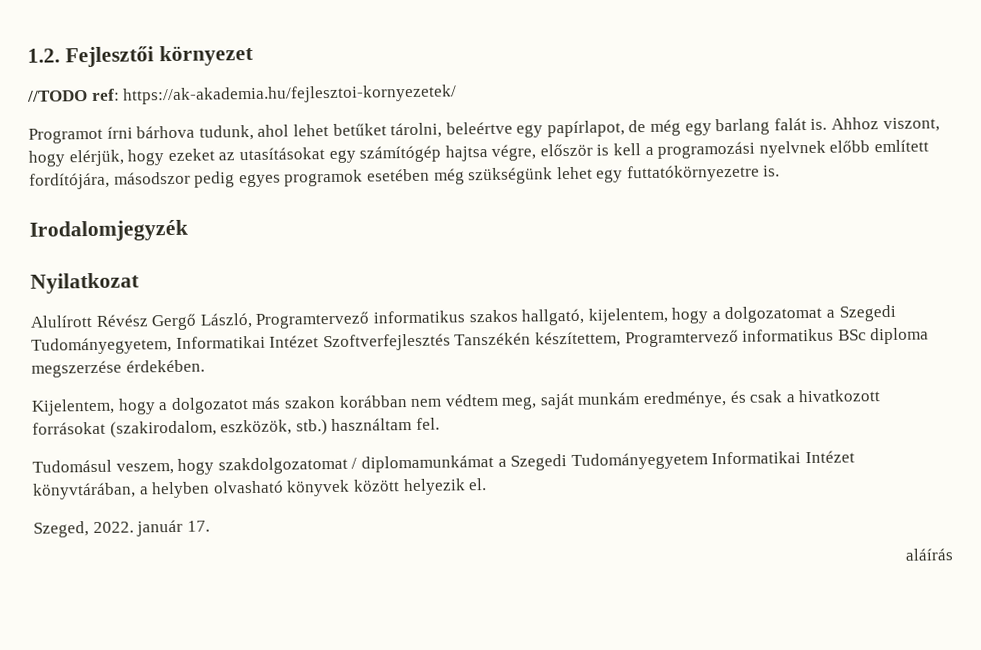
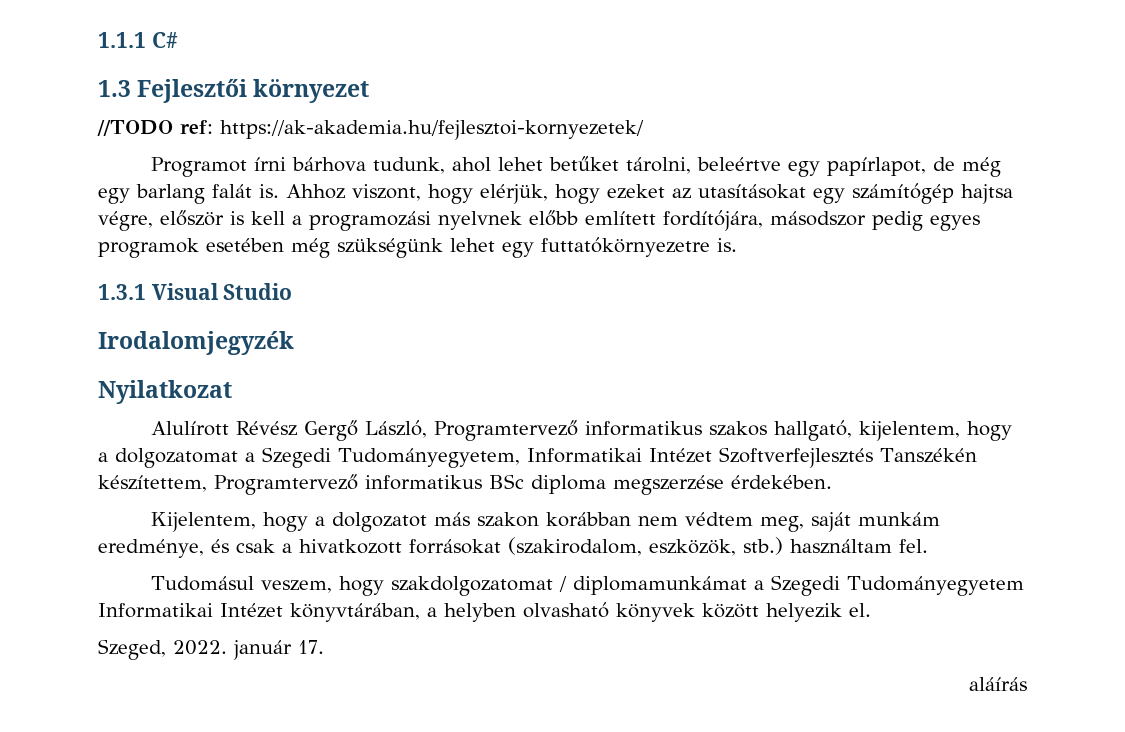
- 1.2. Fejlesztői környezet
+ 1.1.1 C#
+ 1.3 Fejlesztői környezet
+ 1.3.1 Visual Studio

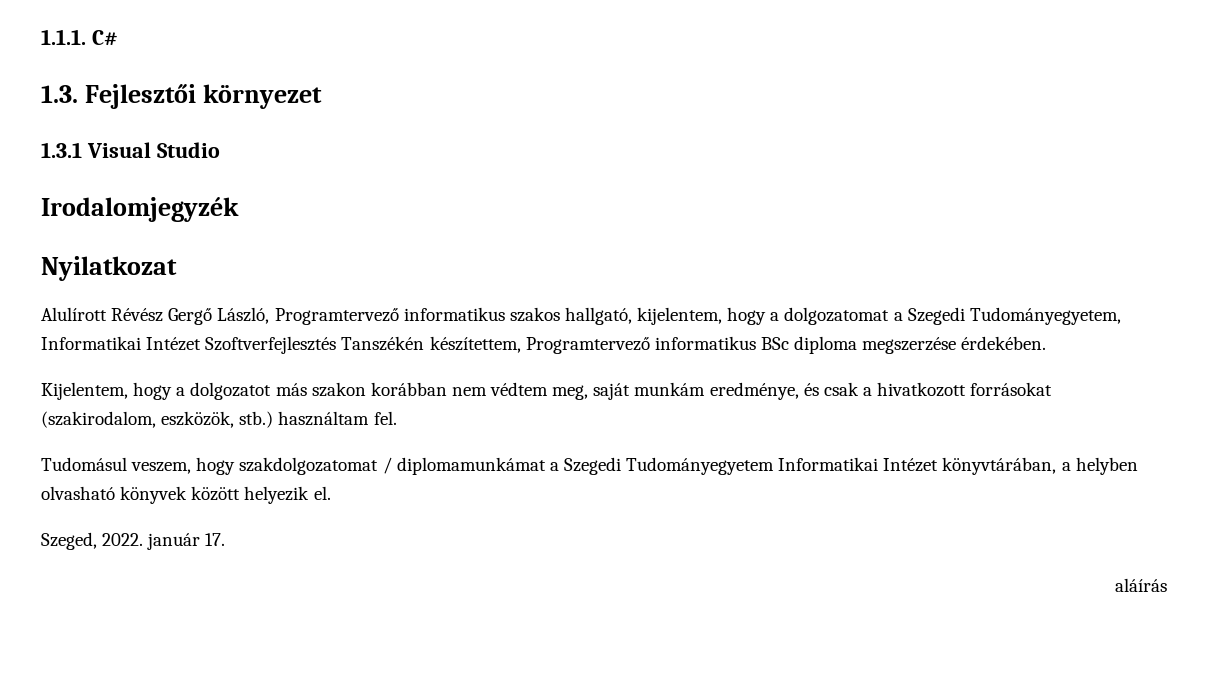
- 1.1.1 C#
+ 1.1.1. C#
- 1.3 Fejlesztői környezet
+ 1.3. Fejlesztői környezet
- //TODO ref: https://ak-akademia.hu/fejlesztoi-kornyezetek/
- Programot írni bárhova tudunk, ahol lehet betűket tárolni, beleértve egy papírlapot, de még egy barlang falát is. Ahhoz viszont, hogy elérjük, hogy ezeket az utasításokat egy számítógép hajtsa végre, először is kell a programozási nyelvnek előbb említett fordítójára, másodszor pedig egyes programok esetében még szükségünk lehet egy futtatókörnyezetre is.

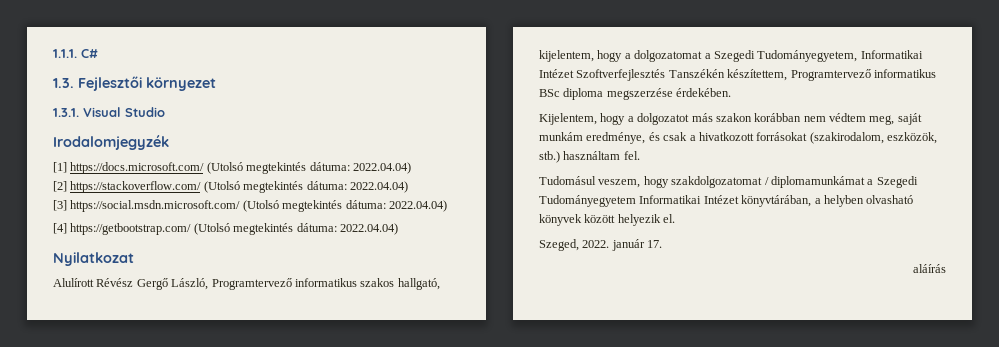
- 1.3.1 Visual Studio
+ 1.3.1. Visual Studio
+ [1] https://docs.microsoft.com/ (Utolsó megtekintés dátuma: 2022.04.04)
+ [2] https://stackoverflow.com/ (Utolsó megtekintés dátuma: 2022.04.04)
+ [3] https://social.msdn.microsoft.com/ (Utolsó megtekintés dátuma: 2022.04.04)
+ [4] https://getbootstrap.com/ (Utolsó megtekintés dátuma: 2022.04.04)

